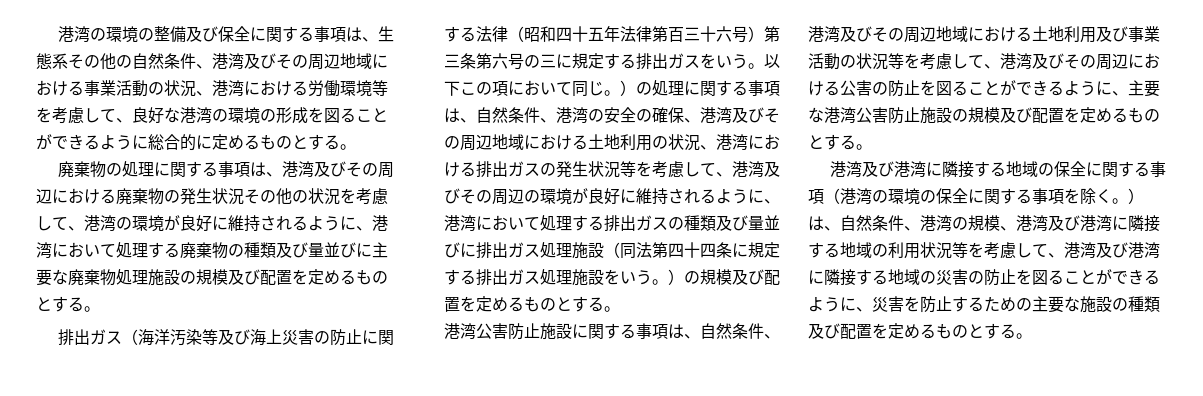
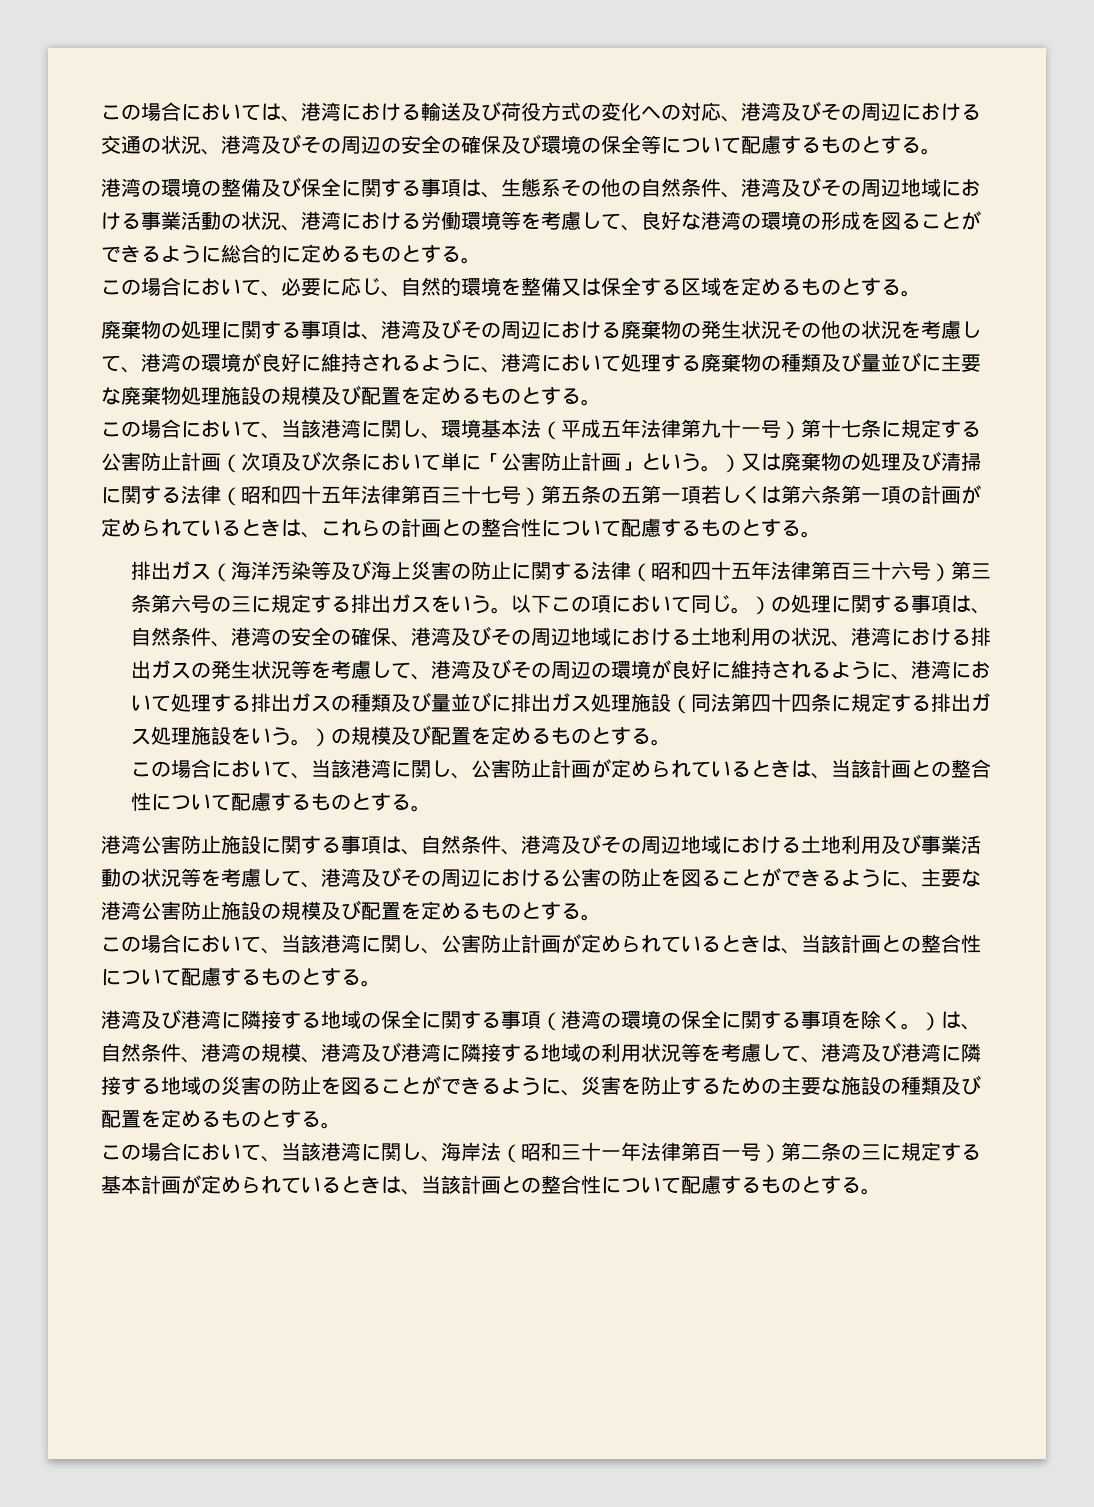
+ この場合においては、港湾における輸送及び荷役方式の変化への対応、港湾及びその周辺における交通の状況、港湾及びその周辺の安全の確保及び環境の保全等について配慮するものとする。
+ この場合において、必要に応じ、自然的環境を整備又は保全する区域を定めるものとする。
+ この場合において、当該港湾に関し、環境基本法（平成五年法律第九十一号）第十七条に規定する公害防止計画（次項及び次条において単に「公害防止計画」という。）又は廃棄物の処理及び清掃に関する法律（昭和四十五年法律第百三十七号）第五条の五第一項若しくは第六条第一項の計画が定められているときは、これらの計画との整合性について配慮するものとする。
  以下この項において同じ。）の処理に関する事項は、自然条件、港湾の安全の確保、港湾及びその周辺地域における土地利用の状況、港湾における排出ガスの発生状況等を考慮して、港湾及びその周辺の環境が良好に維持されるように、港湾において処理する排出ガスの種類及び量並びに排出ガス処理施設（同法第四十四条に規定する排出ガス処理施設をいう。）の規模及び配置を定めるものとする。
+ この場合において、当該港湾に関し、公害防止計画が定められているときは、当該計画との整合性について配慮するものとする。
  港湾公害防止施設に関する事項は、自然条件、港湾及びその周辺地域における土地利用及び事業活動の状況等を考慮して、港湾及びその周辺における公害の防止を図ることができるように、主要な港湾公害防止施設の規模及び配置を定めるものとする。
+ この場合において、当該港湾に関し、公害防止計画が定められているときは、当該計画との整合性について配慮するものとする。
+ この場合において、当該港湾に関し、海岸法（昭和三十一年法律第百一号）第二条の三に規定する基本計画が定められているときは、当該計画との整合性について配慮するものとする。

